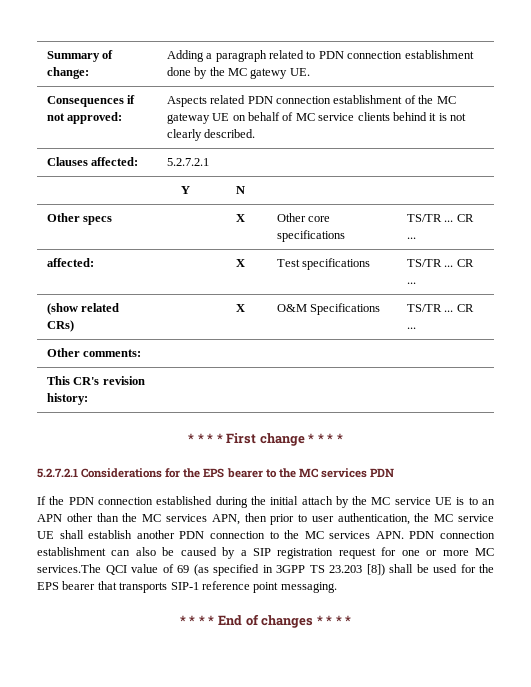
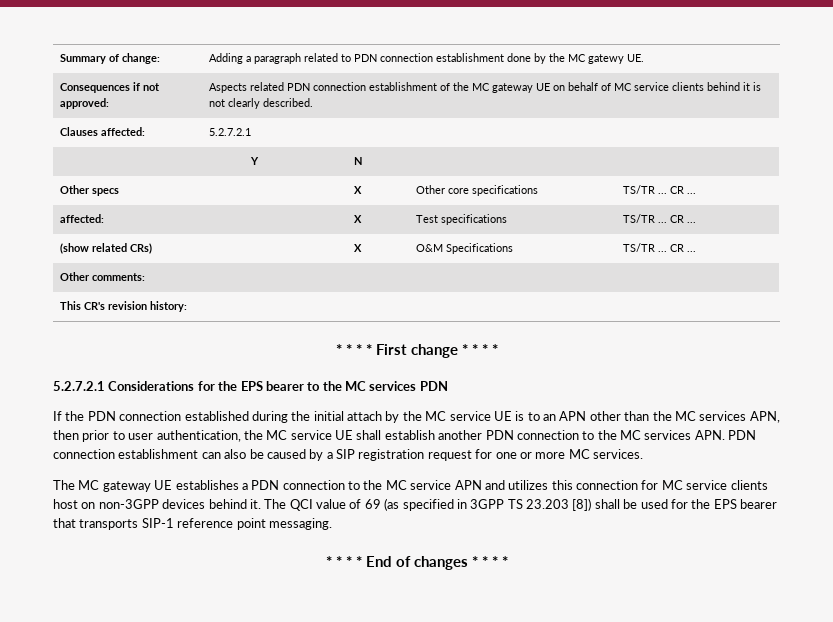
- If the PDN connection established during the initial attach by the MC service UE is to an APN other than the MC services APN, then prior to user authentication, the MC service UE shall establish another PDN connection to the MC services APN. PDN connection establishment can also be caused by a SIP registration request for one or more MC services.The QCI value of 69 (as specified in 3GPP TS 23.203 [8]) shall be used for the EPS bearer that transports SIP-1 reference point messaging.
+ If the PDN connection established during the initial attach by the MC service UE is to an APN other than the MC services APN, then prior to user authentication, the MC service UE shall establish another PDN connection to the MC services APN. PDN connection establishment can also be caused by a SIP registration request for one or more MC services.
+ The MC gateway UE establishes a PDN connection to the MC service APN and utilizes this connection for MC service clients host on non-3GPP devices behind it. The QCI value of 69 (as specified in 3GPP TS 23.203 [8]) shall be used for the EPS bearer that transports SIP-1 reference point messaging.

